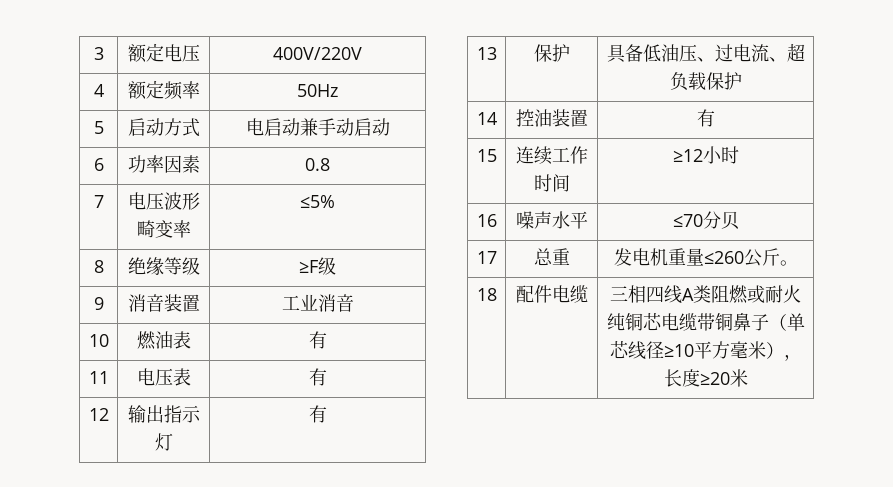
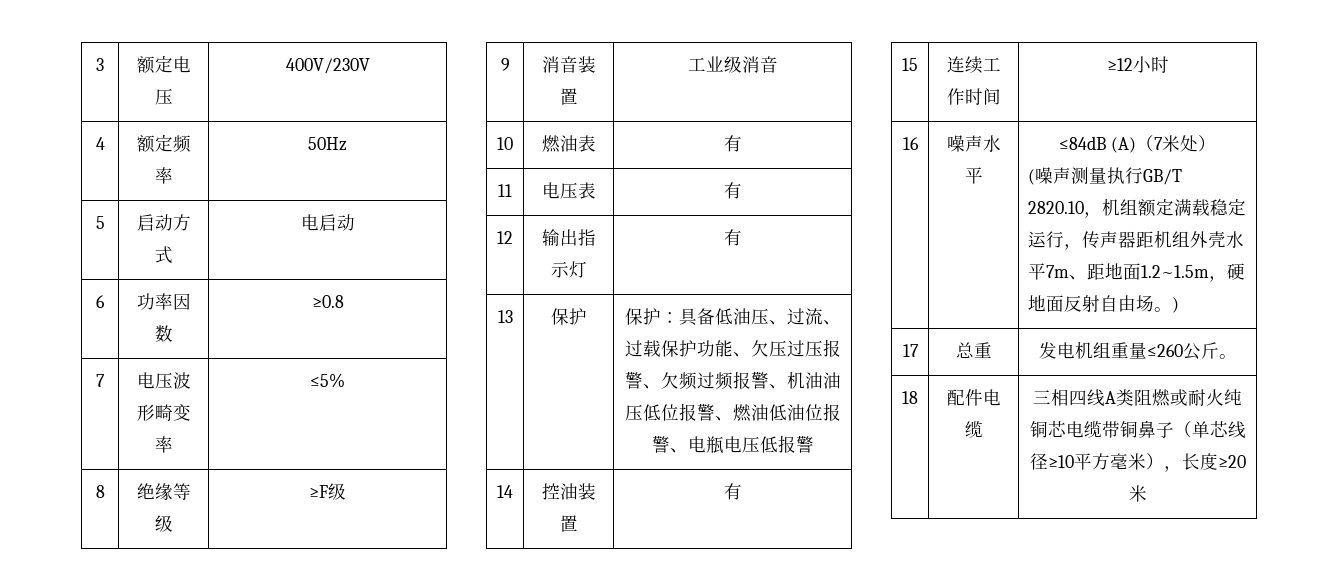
- 3 | 额定电压 | 400V/220V
+ 3 | 额定电压 | 400V/230V
- 5 | 启动方式 | 电启动兼手动启动
+ 5 | 启动方式 | 电启动
- 6 | 功率因素 | 0.8
+ 6 | 功率因数 | ≥0.8
- 9 | 消音装置 | 工业消音
+ 9 | 消音装置 | 工业级消音
- 13 | 保护 | 具备低油压、过电流、超负载保护
+ 13 | 保护 | 保护：具备低油压、过流、过载保护功能、欠压过压报警、欠频过频报警、机油油压低位报警、燃油低油位报警、电瓶电压低报警
- 16 | 噪声水平 | ≤70分贝
+ 16 | 噪声水平 | ≤84dB (A)（7米处）
+ (噪声测量执行GB/T 2820.10，机组额定满载稳定运行，传声器距机组外壳水平7m、距地面1.2~1.5m，硬地面反射自由场。)
- 17 | 总重 | 发电机重量≤260公斤。
+ 17 | 总重 | 发电机组重量≤260公斤。

